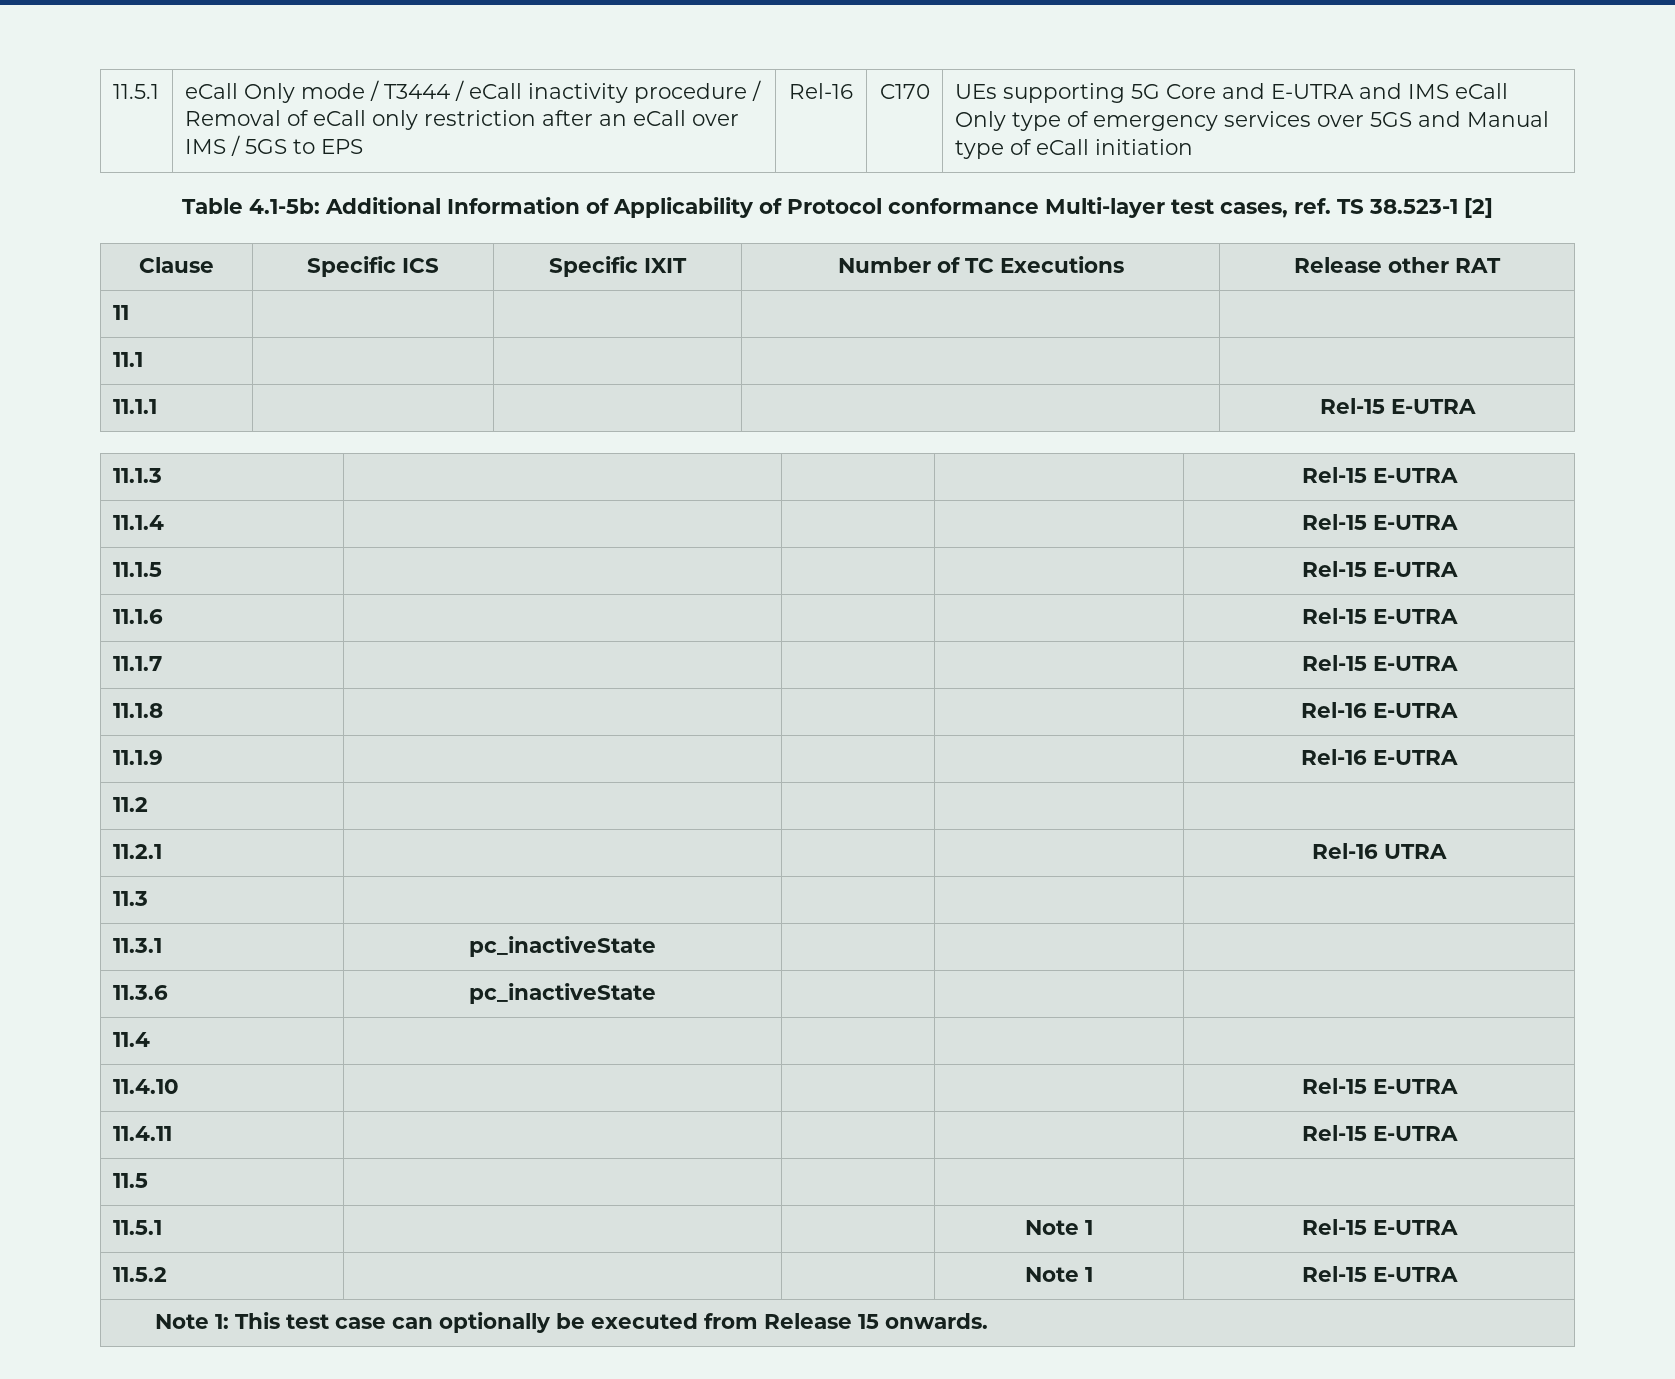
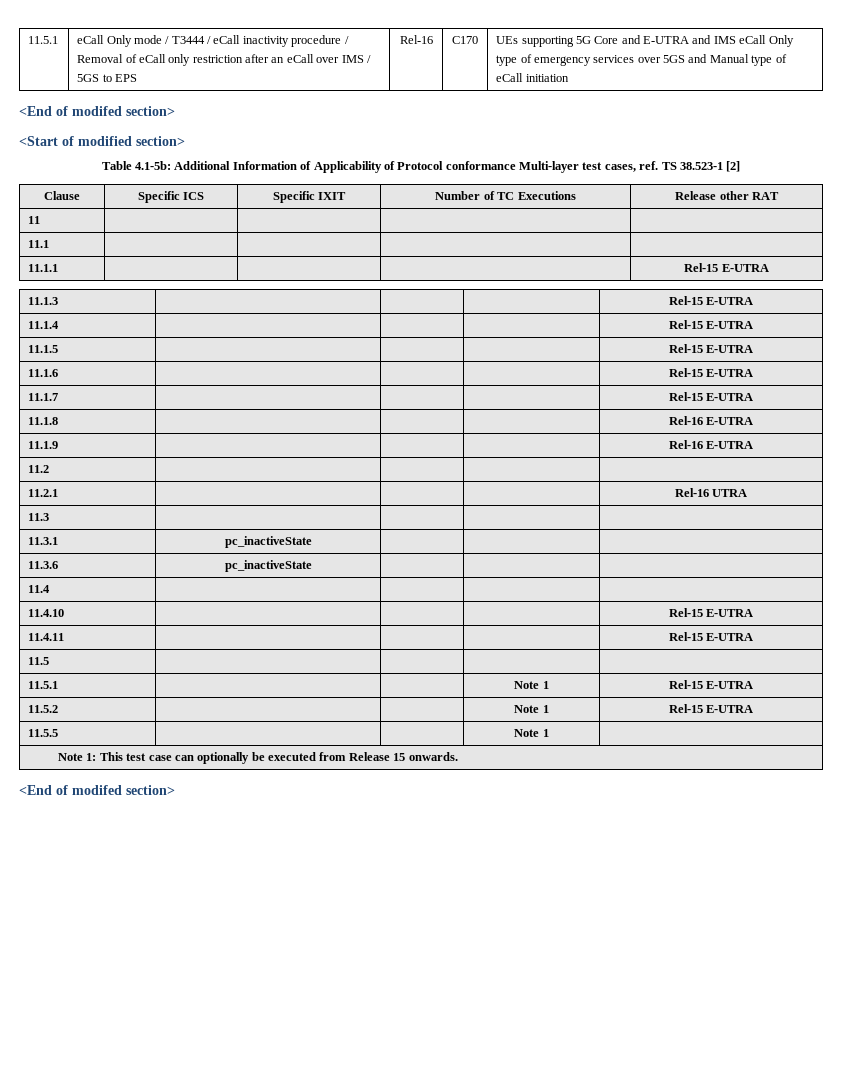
  UEs supporting 5G Core and E-UTRA and IMS eCall Only type of emergency services over 5GS and Manual type of eCall initiation
+ <End of modifed section>
+ <Start of modified section>
+ 11.5.5 | | | Note 1 |
  Note 1: This test case can optionally be executed from Release 15 onwards.
+ <End of modifed section>

